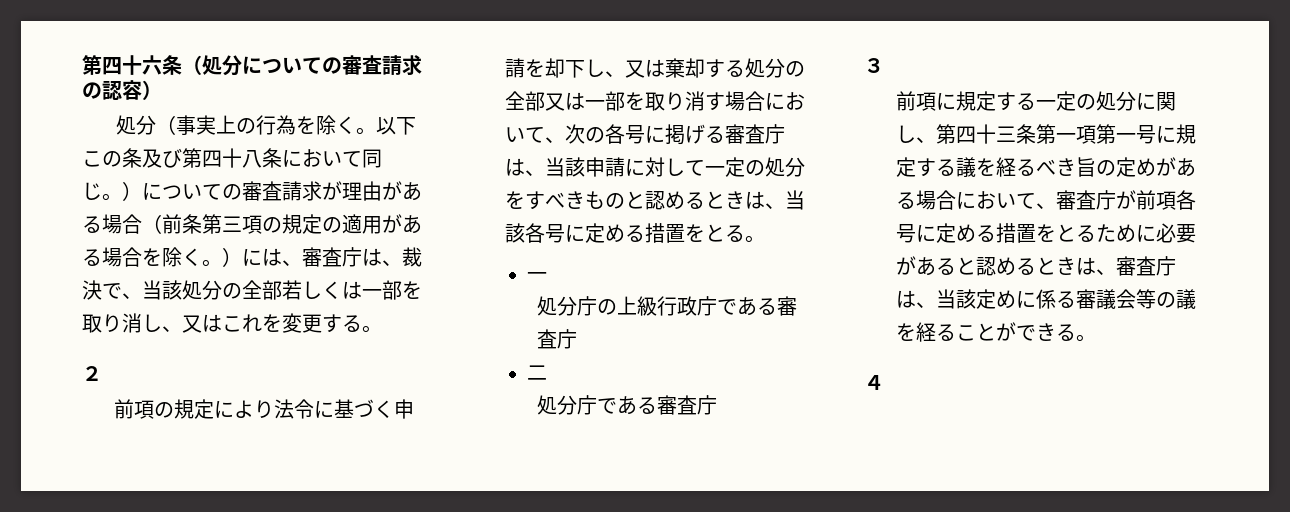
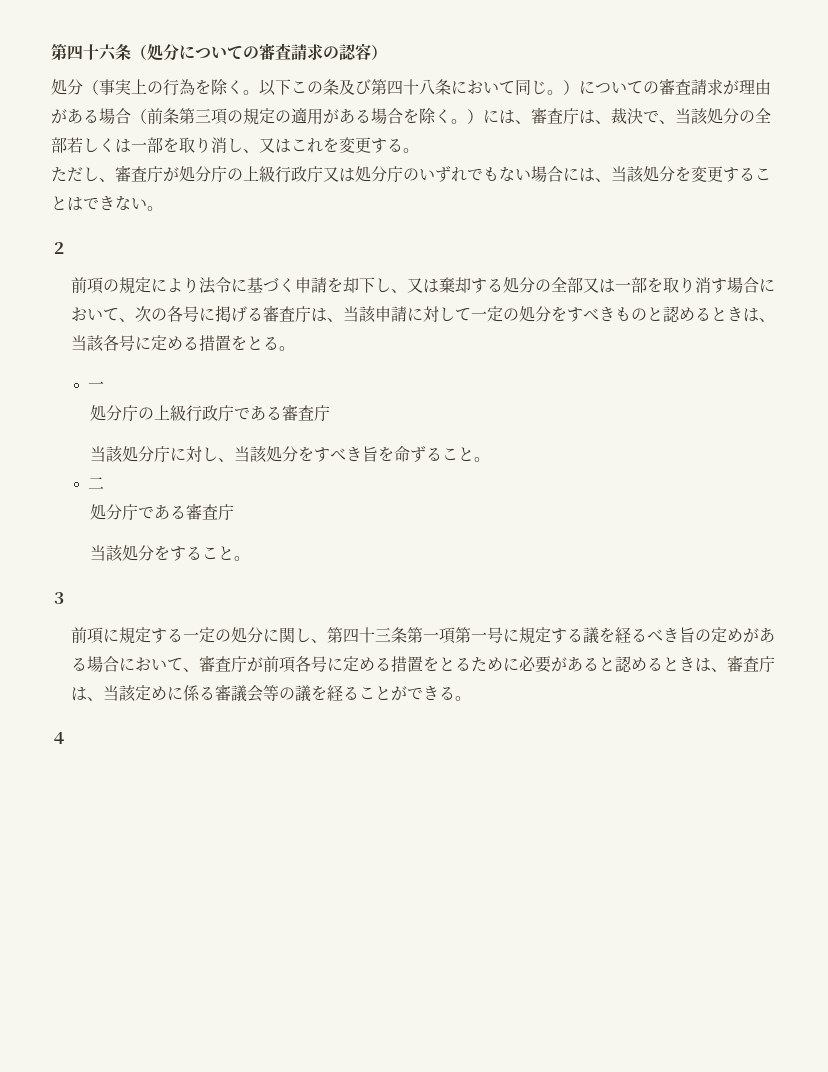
+ ただし、審査庁が処分庁の上級行政庁又は処分庁のいずれでもない場合には、当該処分を変更することはできない。
+ 当該処分庁に対し、当該処分をすべき旨を命ずること。
+ 当該処分をすること。

